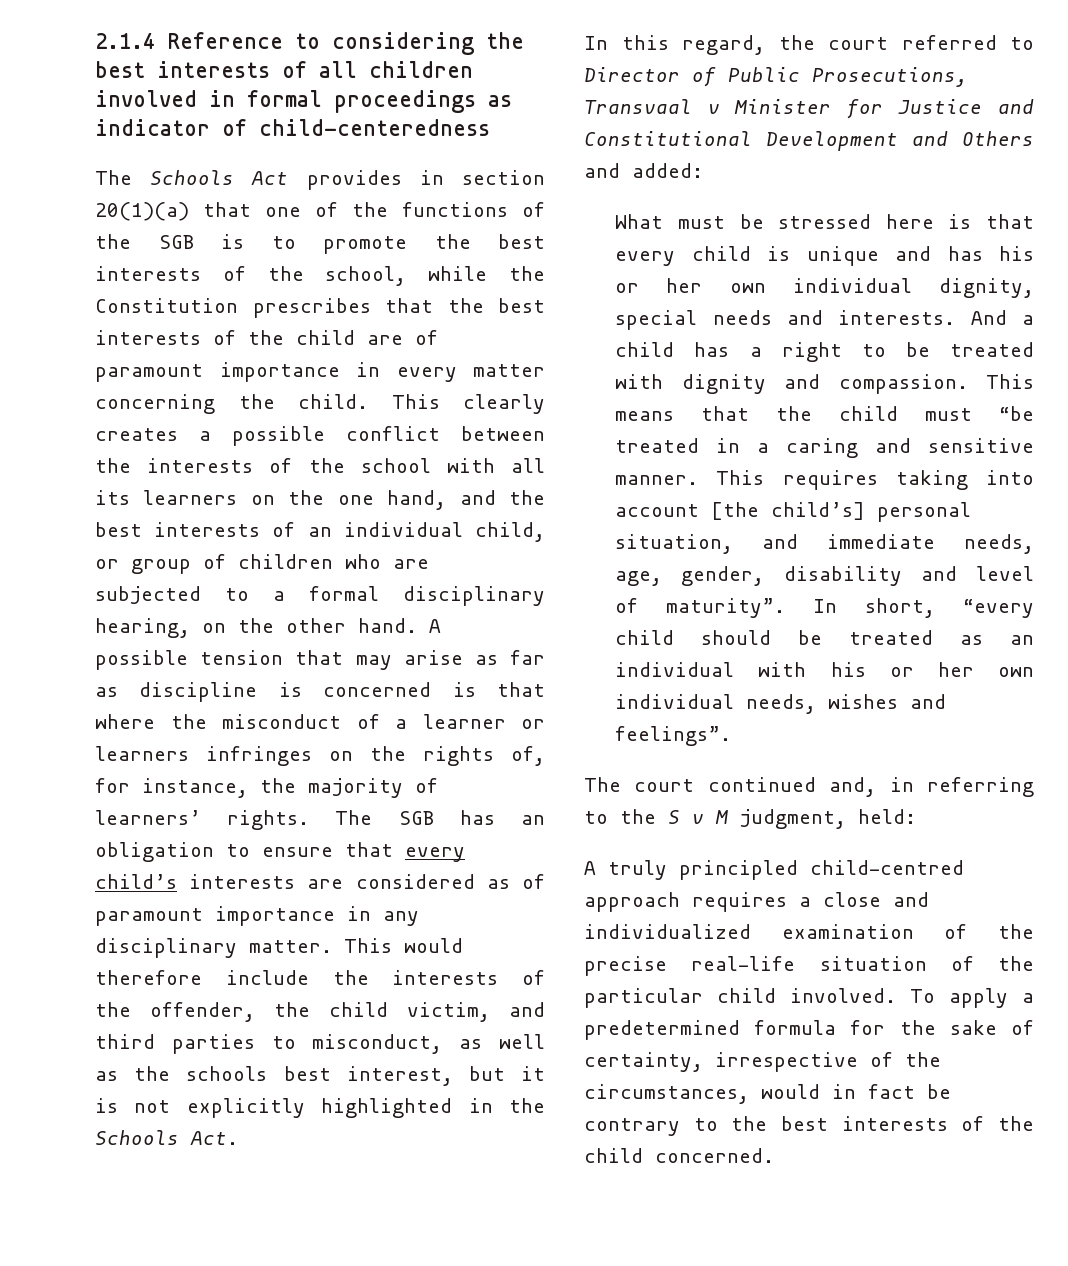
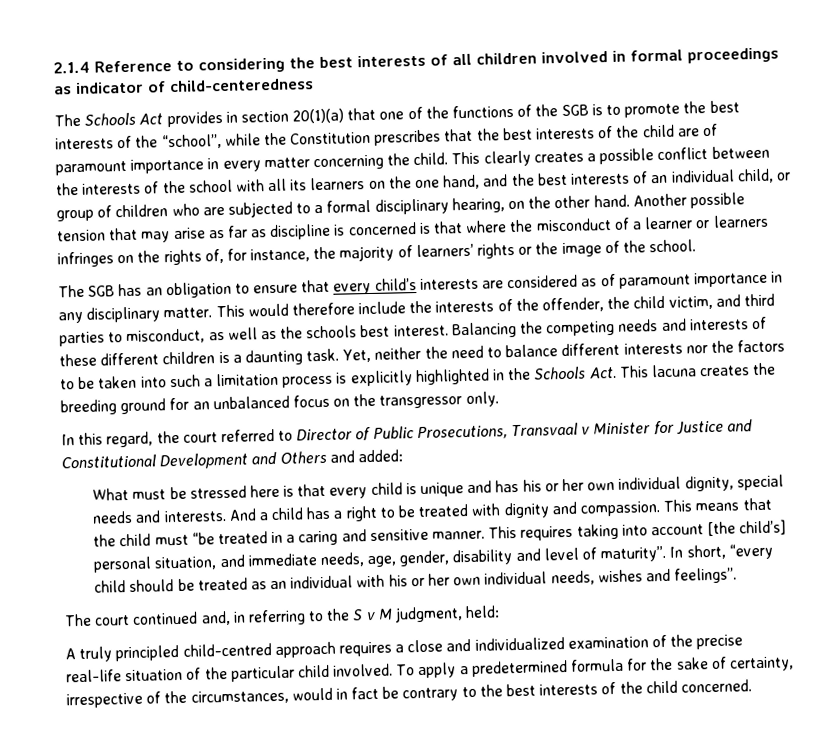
- The Schools Act provides in section 20(1)(a) that one of the functions of the SGB is to promote the best interests of the school, while the Constitution prescribes that the best interests of the child are of paramount importance in every matter concerning the child.
+ The Schools Act provides in section 20(1)(a) that one of the functions of the SGB is to promote the best interests of the “school”, while the Constitution prescribes that the best interests of the child are of paramount importance in every matter concerning the child.
- A possible tension that may arise as far as discipline is concerned is that where the misconduct of a learner or learners infringes on the rights of, for instance, the majority of learners’ rights. The SGB has an obligation to ensure that every child’s interests are considered as of paramount importance in any disciplinary matter.
+ Another possible tension that may arise as far as discipline is concerned is that where the misconduct of a learner or learners infringes on the rights of, for instance, the majority of learners’ rights or the image of the school.
+ The SGB has an obligation to ensure that every child’s interests are considered as of paramount importance in any disciplinary matter.
- This would therefore include the interests of the offender, the child victim, and third parties to misconduct, as well as the schools best interest, but it is not explicitly highlighted in the Schools Act.
+ This would therefore include the interests of the offender, the child victim, and third parties to misconduct, as well as the schools best interest. Balancing the competing needs and interests of these different children is a daunting task. Yet, neither the need to balance different interests nor the factors to be taken into such a limitation process is explicitly highlighted in the Schools Act. This lacuna creates the breeding ground for an unbalanced focus on the transgressor only.

